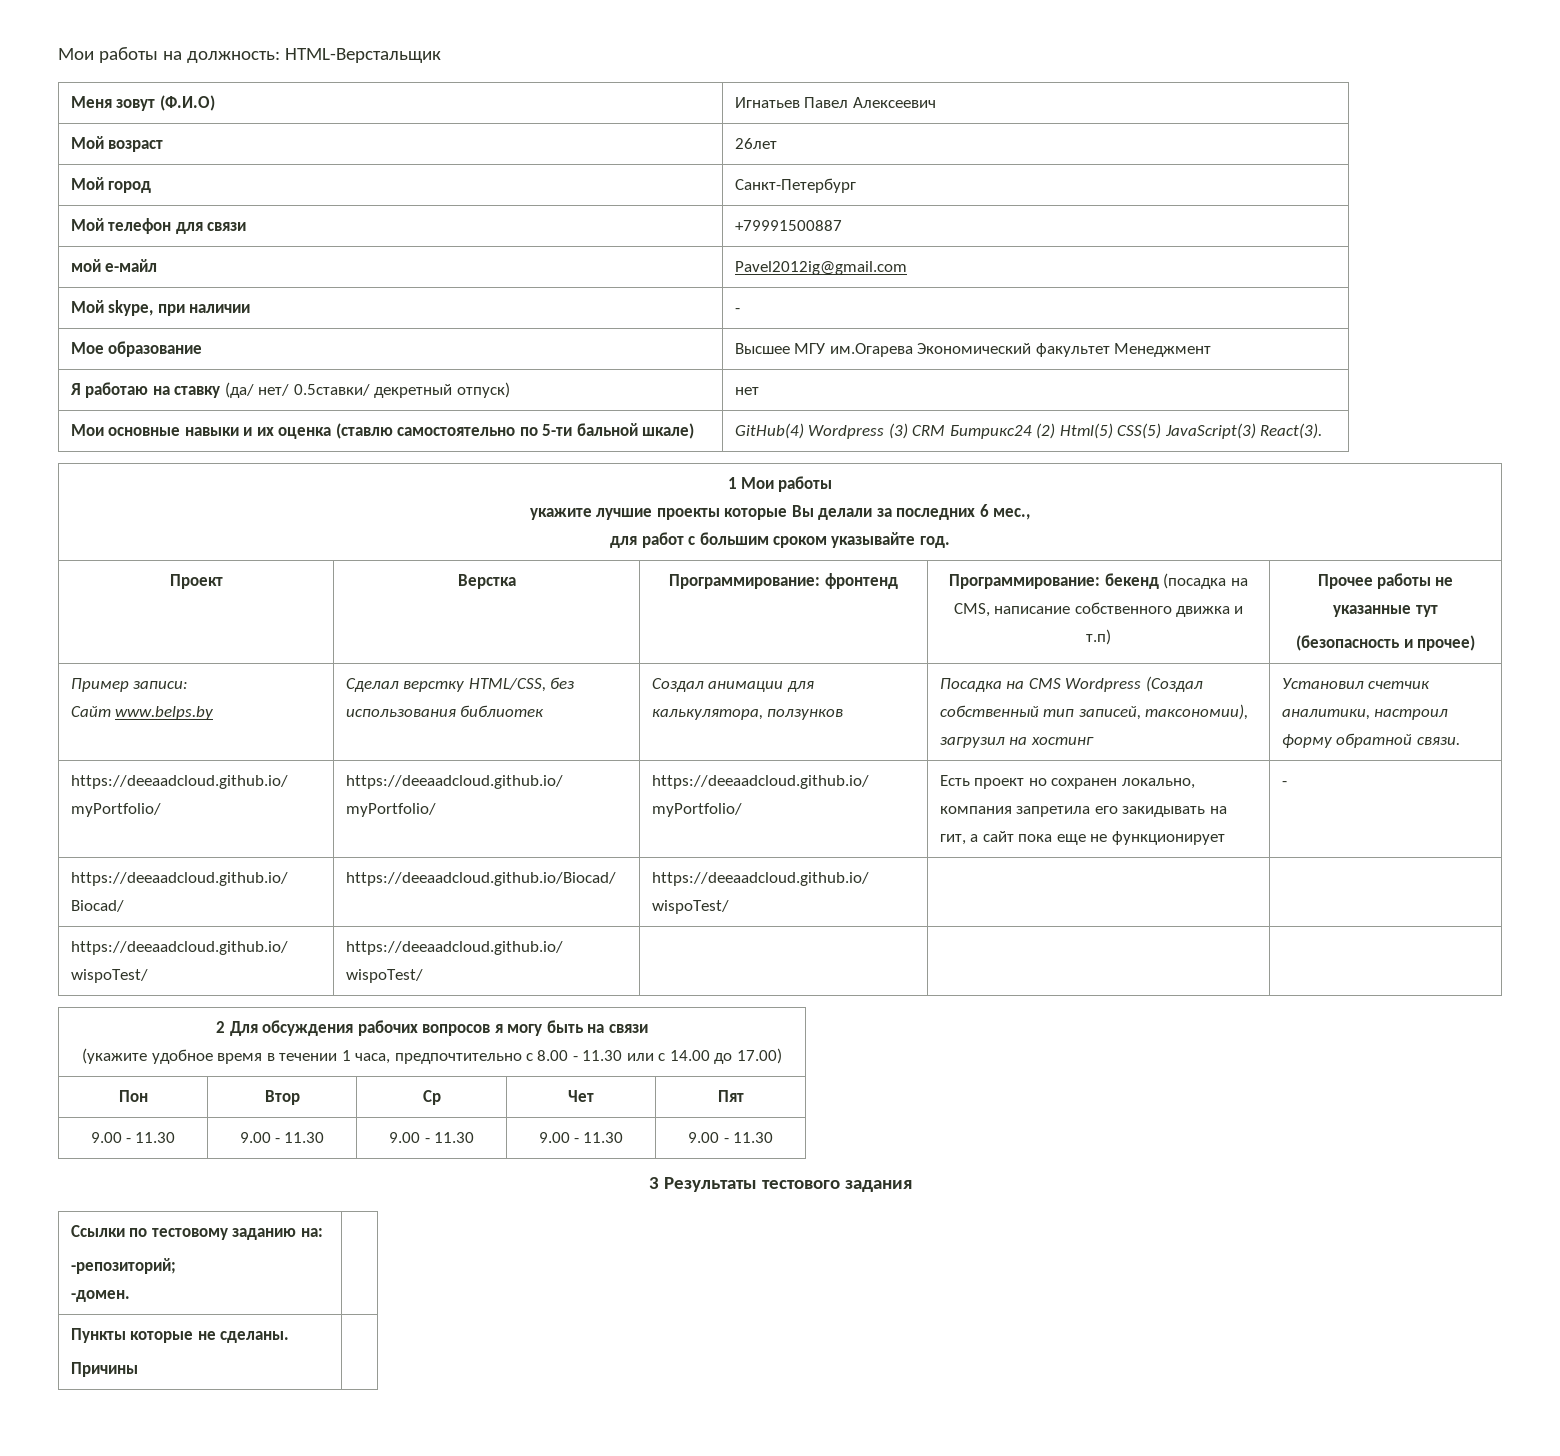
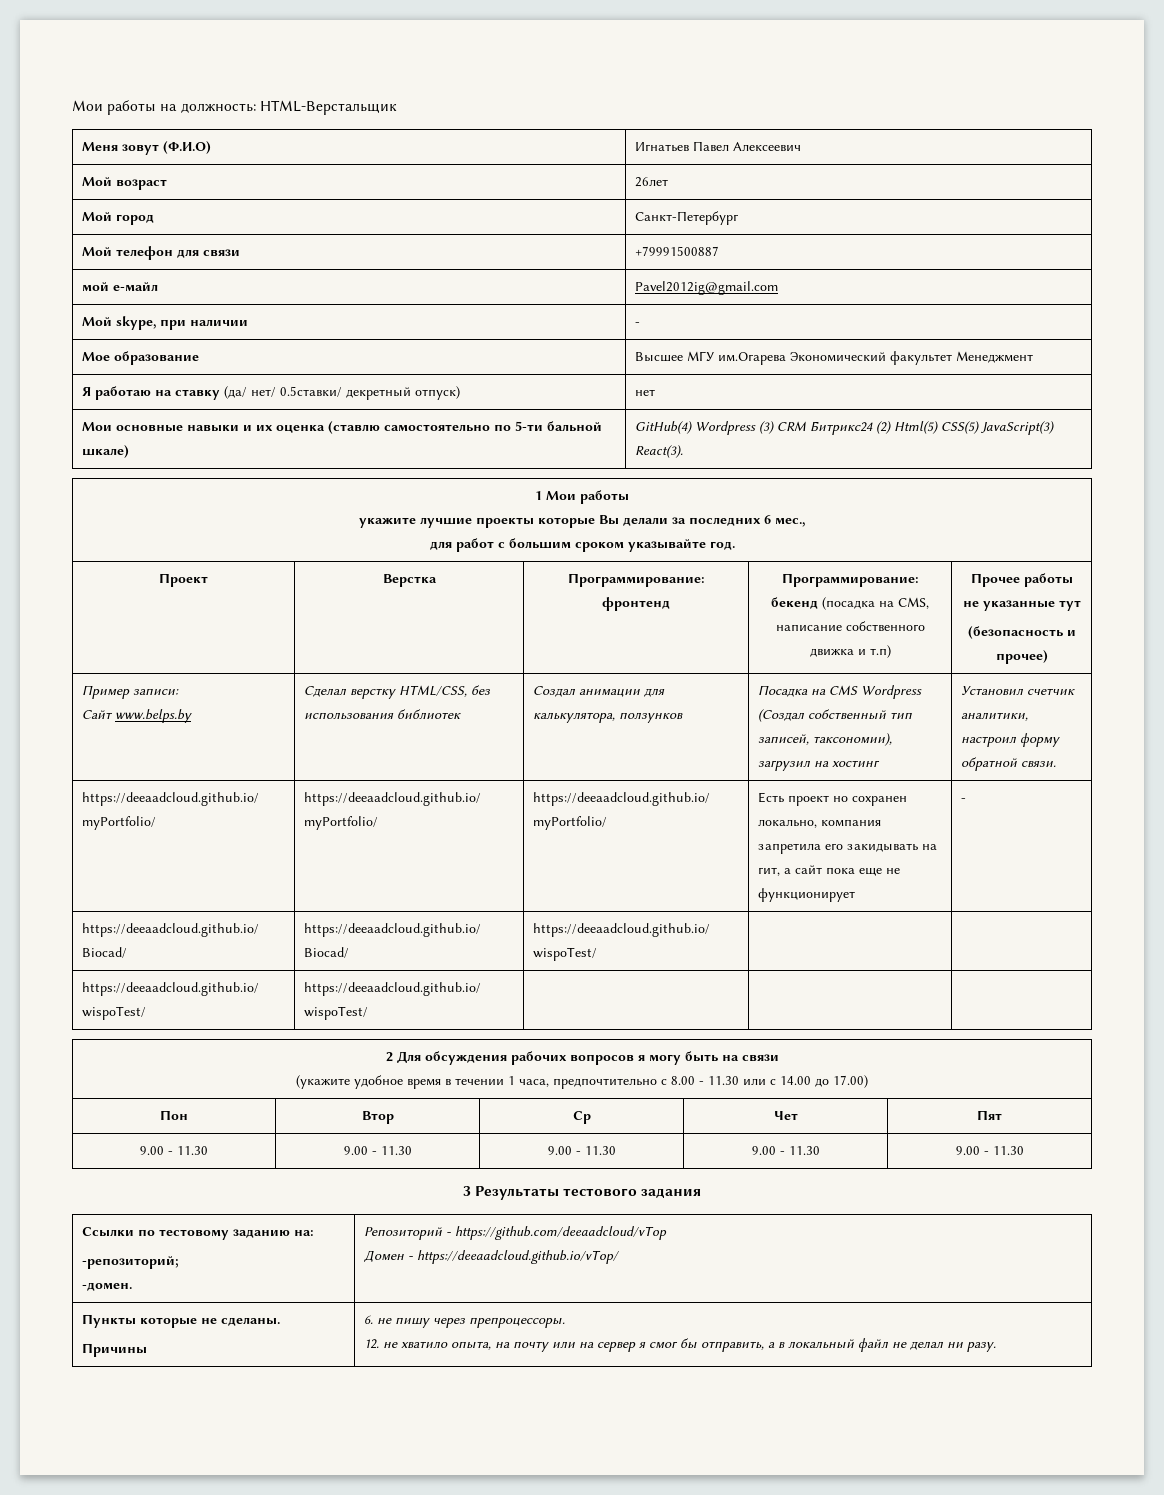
  Ссылки по тестовому заданию на:
  -репозиторий;
- -домен. |
+ -домен. | Репозиторий - https://github.com/deeaadcloud/vTop
+ Домен - https://deeaadcloud.github.io/vTop/
  Пункты которые не сделаны.
- Причины |
+ Причины | 6. не пишу через препроцессоры.
+ 12. не хватило опыта, на почту или на сервер я смог бы отправить, а в локальный файл не делал ни разу.

